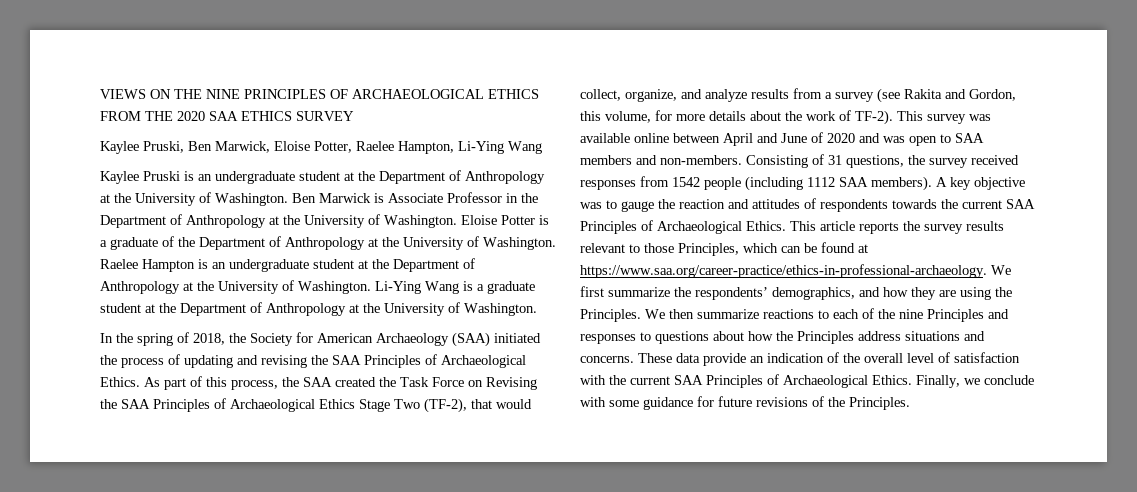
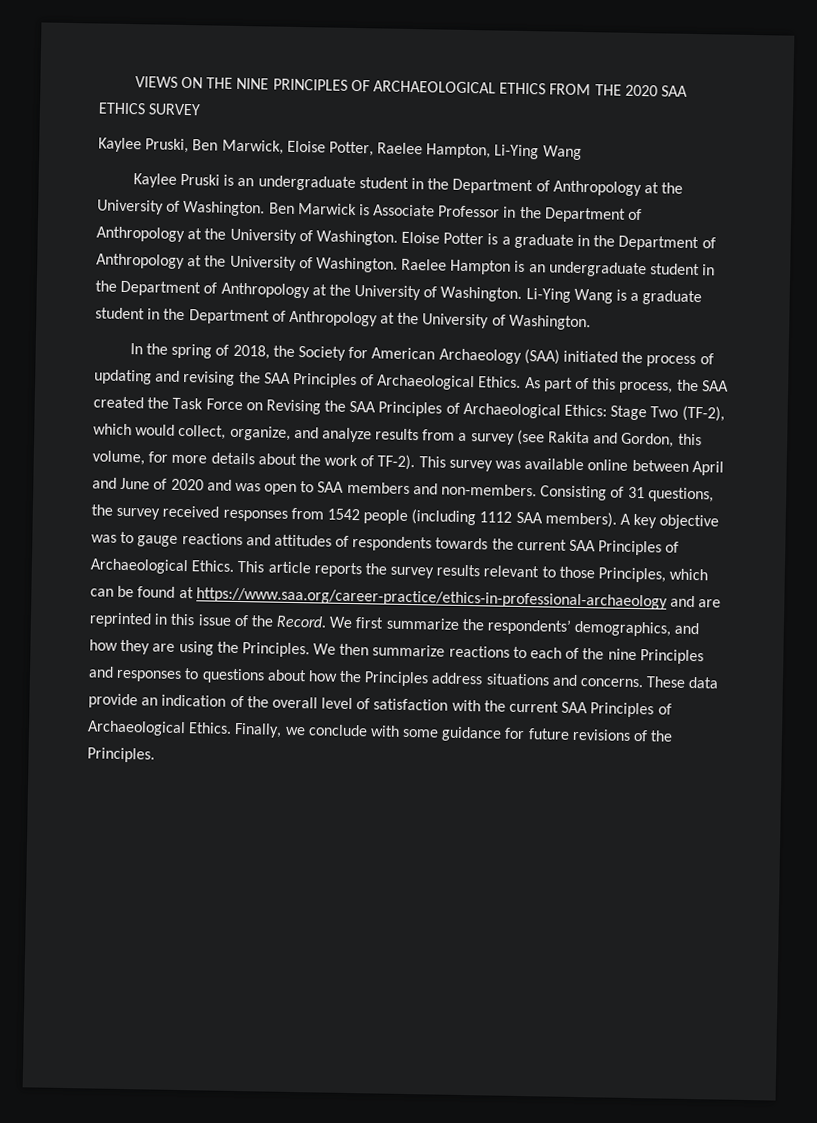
- Kaylee Pruski is an undergraduate student at the Department of Anthropology at the University of Washington.
+ Kaylee Pruski is an undergraduate student in the Department of Anthropology at the University of Washington.
- Eloise Potter is a graduate of the Department of Anthropology at the University of Washington.
+ Eloise Potter is a graduate in the Department of Anthropology at the University of Washington.
- Raelee Hampton is an undergraduate student at the Department of Anthropology at the University of Washington.
+ Raelee Hampton is an undergraduate student in the Department of Anthropology at the University of Washington.
- Li-Ying Wang is a graduate student at the Department of Anthropology at the University of Washington.
+ Li-Ying Wang is a graduate student in the Department of Anthropology at the University of Washington.
- As part of this process, the SAA created the Task Force on Revising the SAA Principles of Archaeological Ethics Stage Two (TF-2), that would collect, organize, and analyze results from a survey (see Rakita and Gordon, this volume, for more details about the work of TF-2).
+ As part of this process, the SAA created the Task Force on Revising the SAA Principles of Archaeological Ethics: Stage Two (TF-2), which would collect, organize, and analyze results from a survey (see Rakita and Gordon, this volume, for more details about the work of TF-2).
- A key objective was to gauge the reaction and attitudes of respondents towards the current SAA Principles of Archaeological Ethics.
+ A key objective was to gauge reactions and attitudes of respondents towards the current SAA Principles of Archaeological Ethics.
- This article reports the survey results relevant to those Principles, which can be found at https://www.saa.org/career-practice/ethics-in-professional-archaeology. We first summarize the respondents’ demographics, and how they are using the Principles.
+ This article reports the survey results relevant to those Principles, which can be found at https://www.saa.org/career-practice/ethics-in-professional-archaeology and are reprinted in this issue of the Record. We first summarize the respondents’ demographics, and how they are using the Principles.

